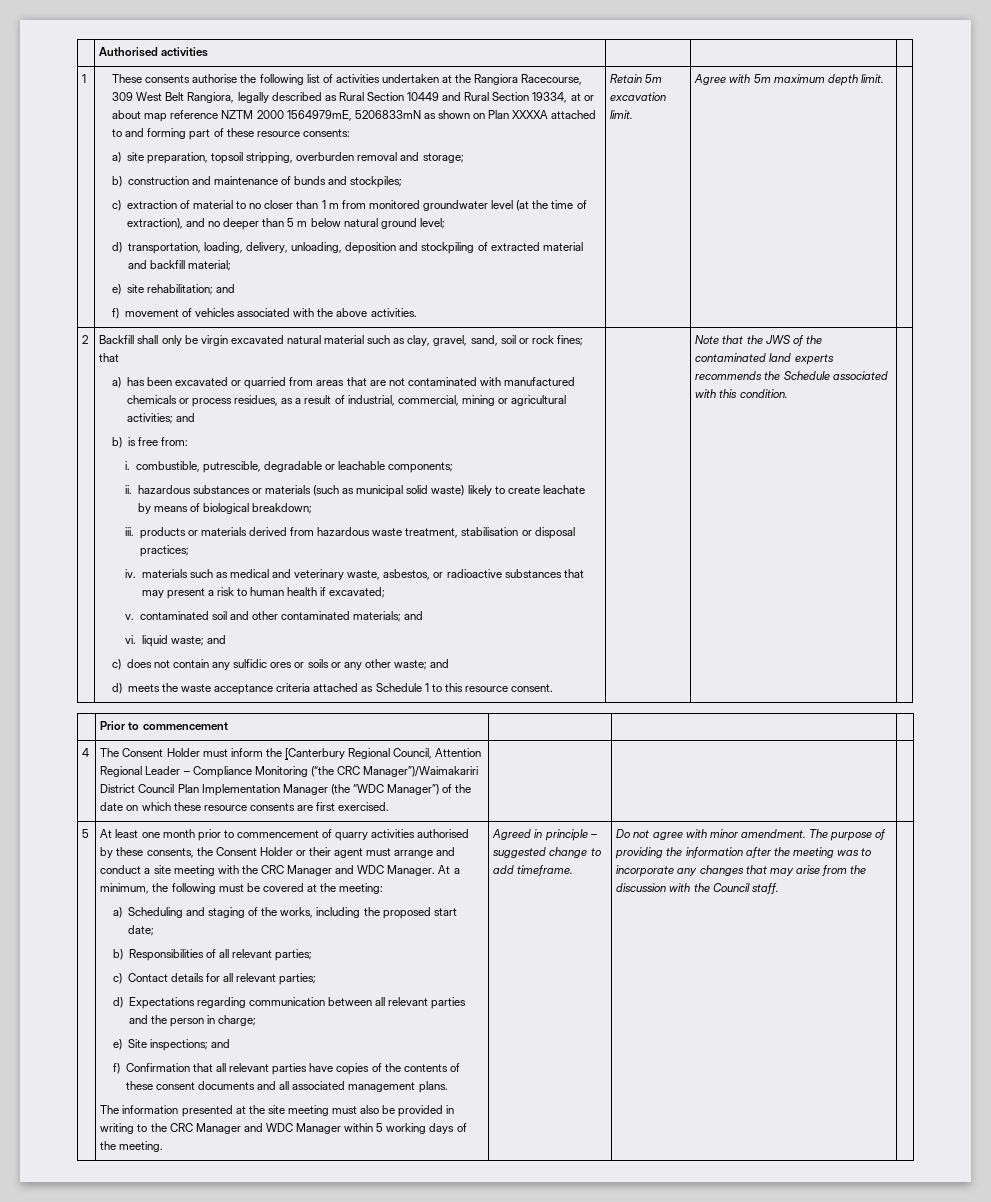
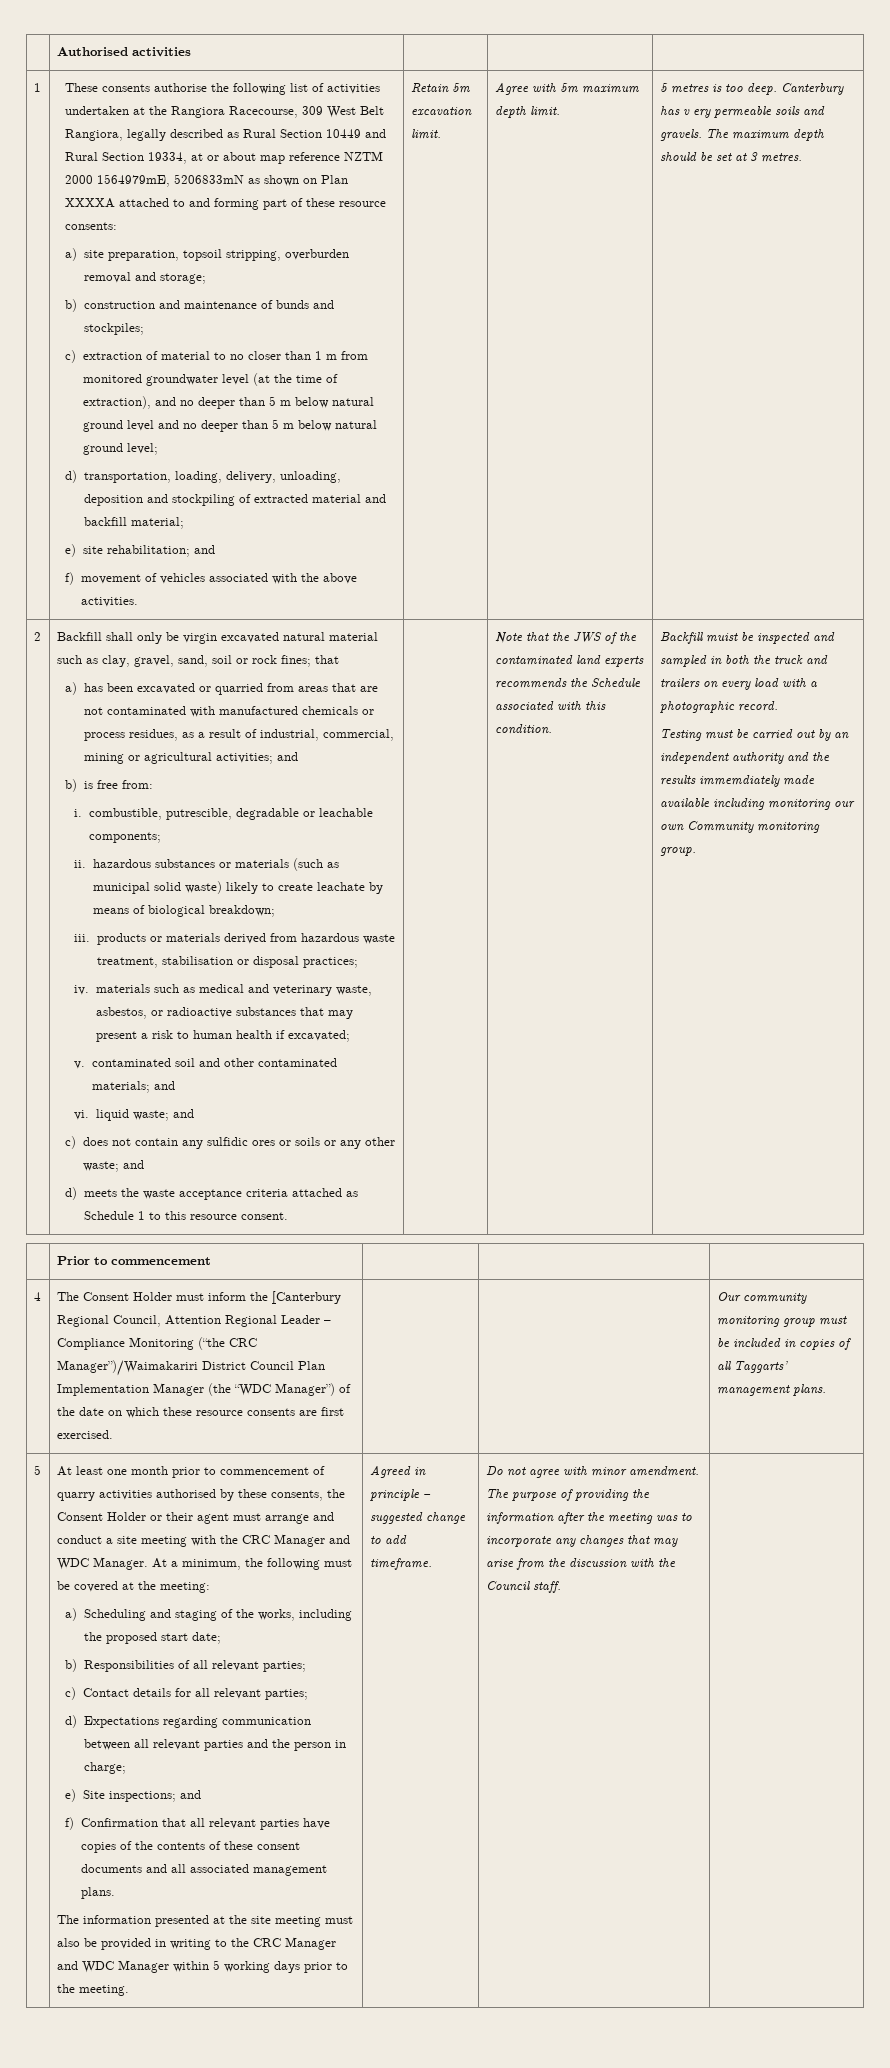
- c) extraction of material to no closer than 1 m from monitored groundwater level (at the time of extraction), and no deeper than 5 m below natural ground level;
+ c) extraction of material to no closer than 1 m from monitored groundwater level (at the time of extraction), and no deeper than 5 m below natural ground level and no deeper than 5 m below natural ground level;
+ 5 metres is too deep. Canterbury has v ery permeable soils and gravels. The maximum depth should be set at 3 metres.
+ Backfill muist be inspected and sampled in both the truck and trailers on every load with a photographic record.
+ Testing must be carried out by an independent authority and the results immemdiately made available including monitoring our own Community monitoring group.
+ Our community monitoring group must be included in copies of all Taggarts’ management plans.
- The information presented at the site meeting must also be provided in writing to the CRC Manager and WDC Manager within 5 working days of the meeting.
+ The information presented at the site meeting must also be provided in writing to the CRC Manager and WDC Manager within 5 working days prior to the meeting.

